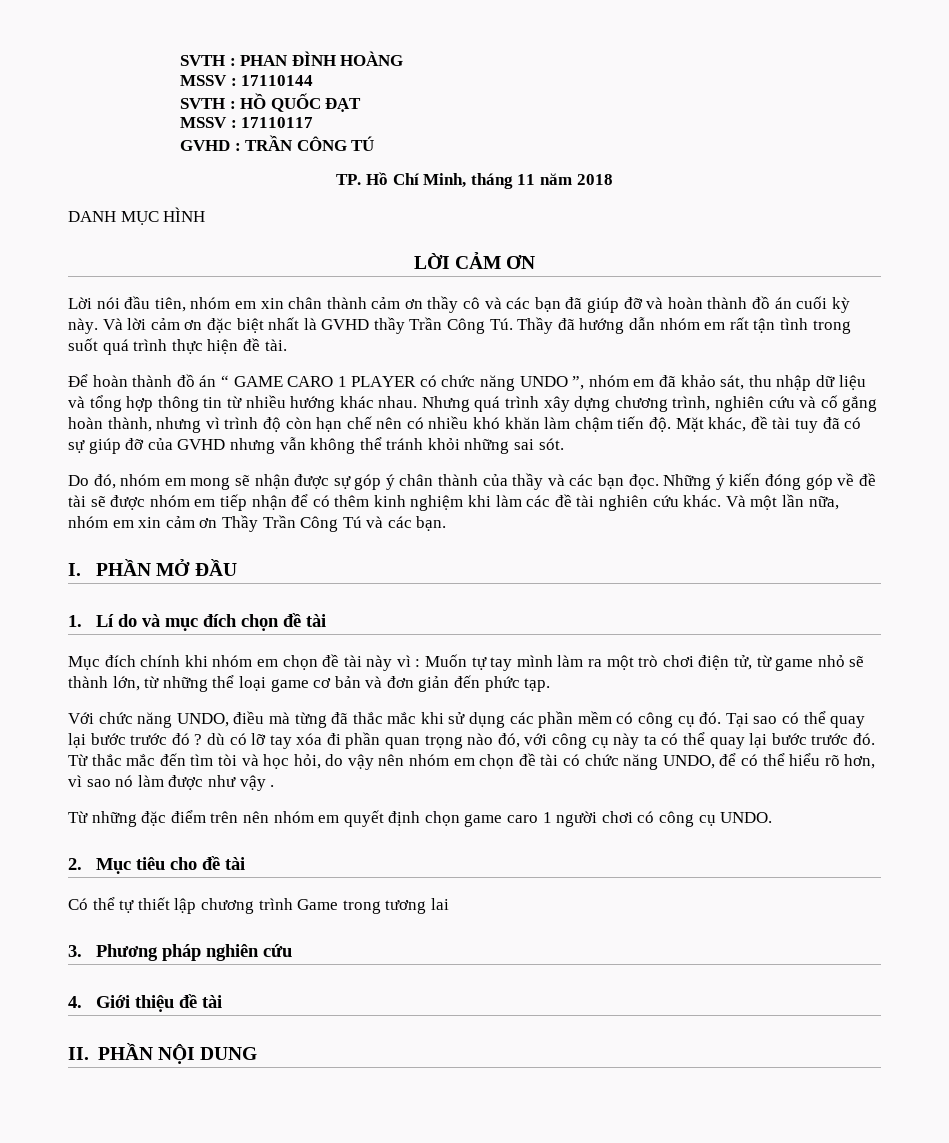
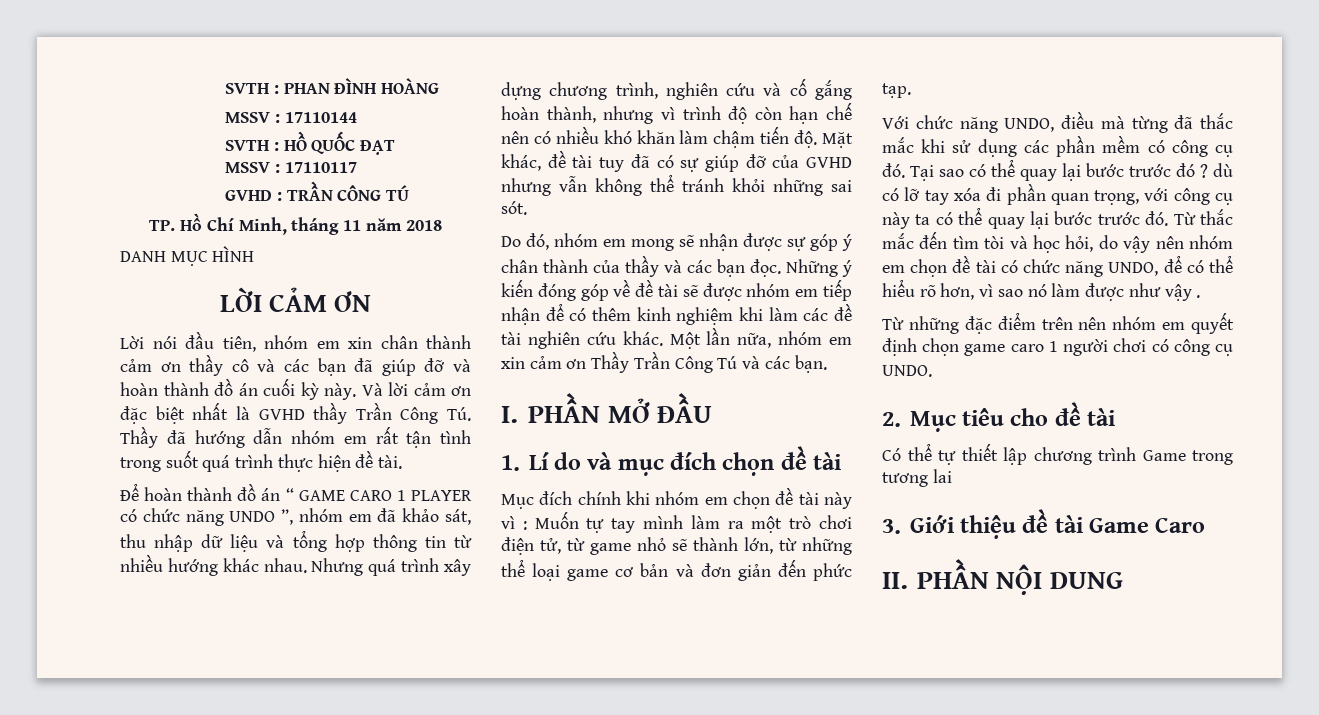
- Và một lần nữa, nhóm em xin cảm ơn Thầy Trần Công Tú và các bạn.
+ Một lần nữa, nhóm em xin cảm ơn Thầy Trần Công Tú và các bạn.
- Tại sao có thể quay lại bước trước đó ? dù có lỡ tay xóa đi phần quan trọng nào đó, với công cụ này ta có thể quay lại bước trước đó.
+ Tại sao có thể quay lại bước trước đó ? dù có lỡ tay xóa đi phần quan trọng, với công cụ này ta có thể quay lại bước trước đó.
- 3. Phương pháp nghiên cứu
- 4. Giới thiệu đề tài
+ 3. Giới thiệu đề tài Game Caro

